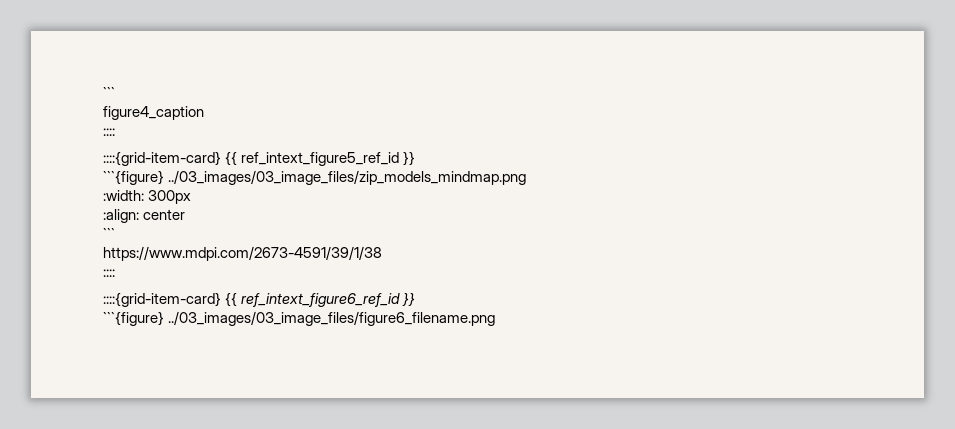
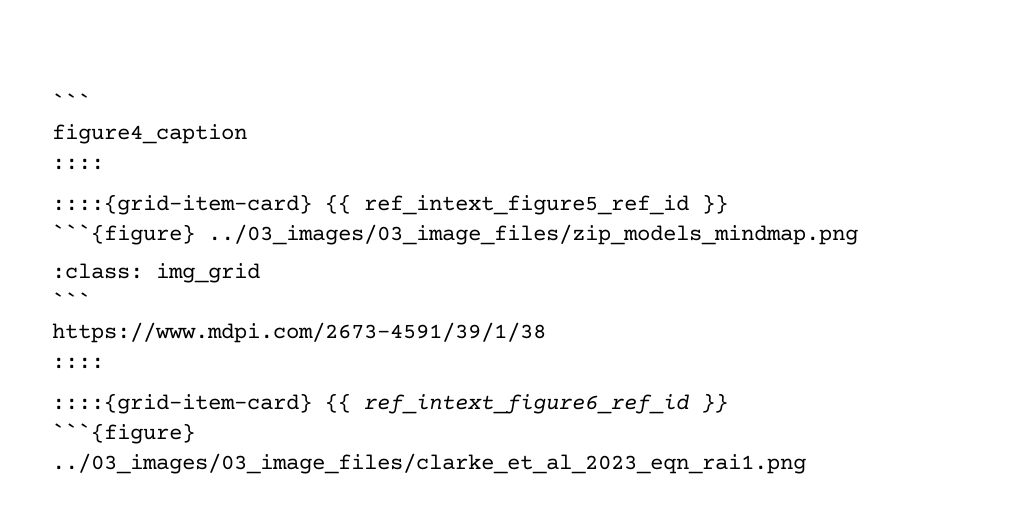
- :width: 300px
- :align: center
+ :class: img_grid
- ```{figure} ../03_images/03_image_files/figure6_filename.png
+ ```{figure} ../03_images/03_image_files/clarke_et_al_2023_eqn_rai1.png

